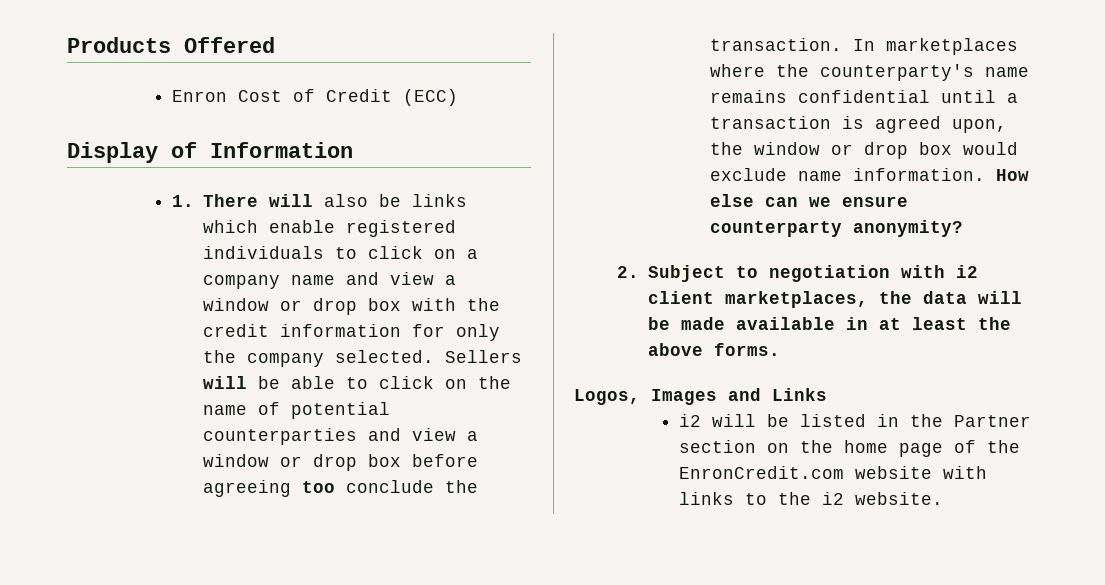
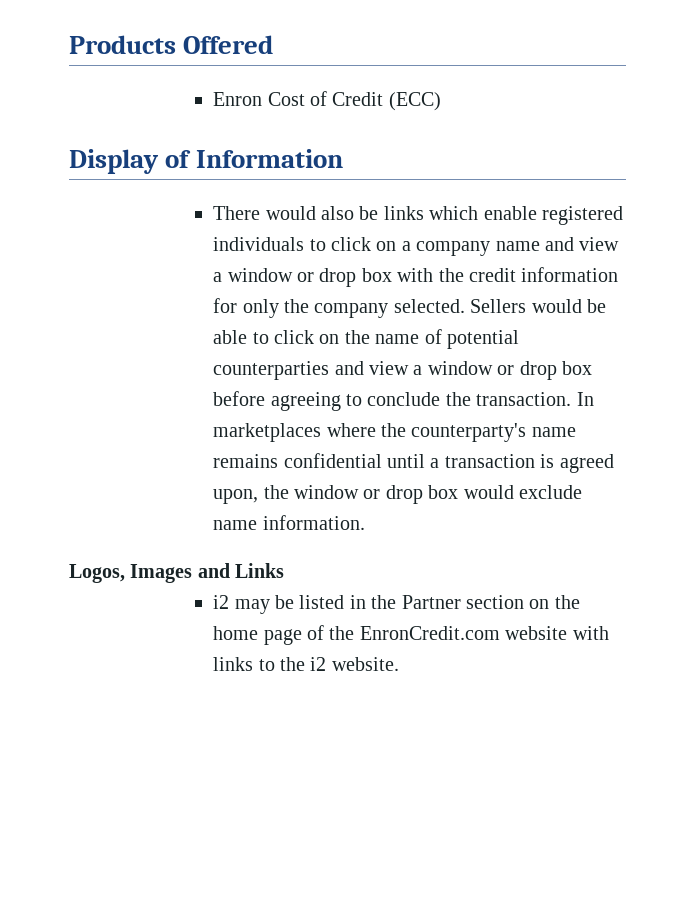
- 1. There will also be links which enable registered individuals to click on a company name and view a window or drop box with the credit information for only the company selected.
+ There would also be links which enable registered individuals to click on a company name and view a window or drop box with the credit information for only the company selected.
- Sellers will be able to click on the name of potential counterparties and view a window or drop box before agreeing too conclude the transaction.
+ Sellers would be able to click on the name of potential counterparties and view a window or drop box before agreeing to conclude the transaction.
- How else can we ensure counterparty anonymity?
- 2. Subject to negotiation with i2 client marketplaces, the data will be made available in at least the above forms.
- i2 will be listed in the Partner section on the home page of the EnronCredit.com website with links to the i2 website.
+ i2 may be listed in the Partner section on the home page of the EnronCredit.com website with links to the i2 website.

